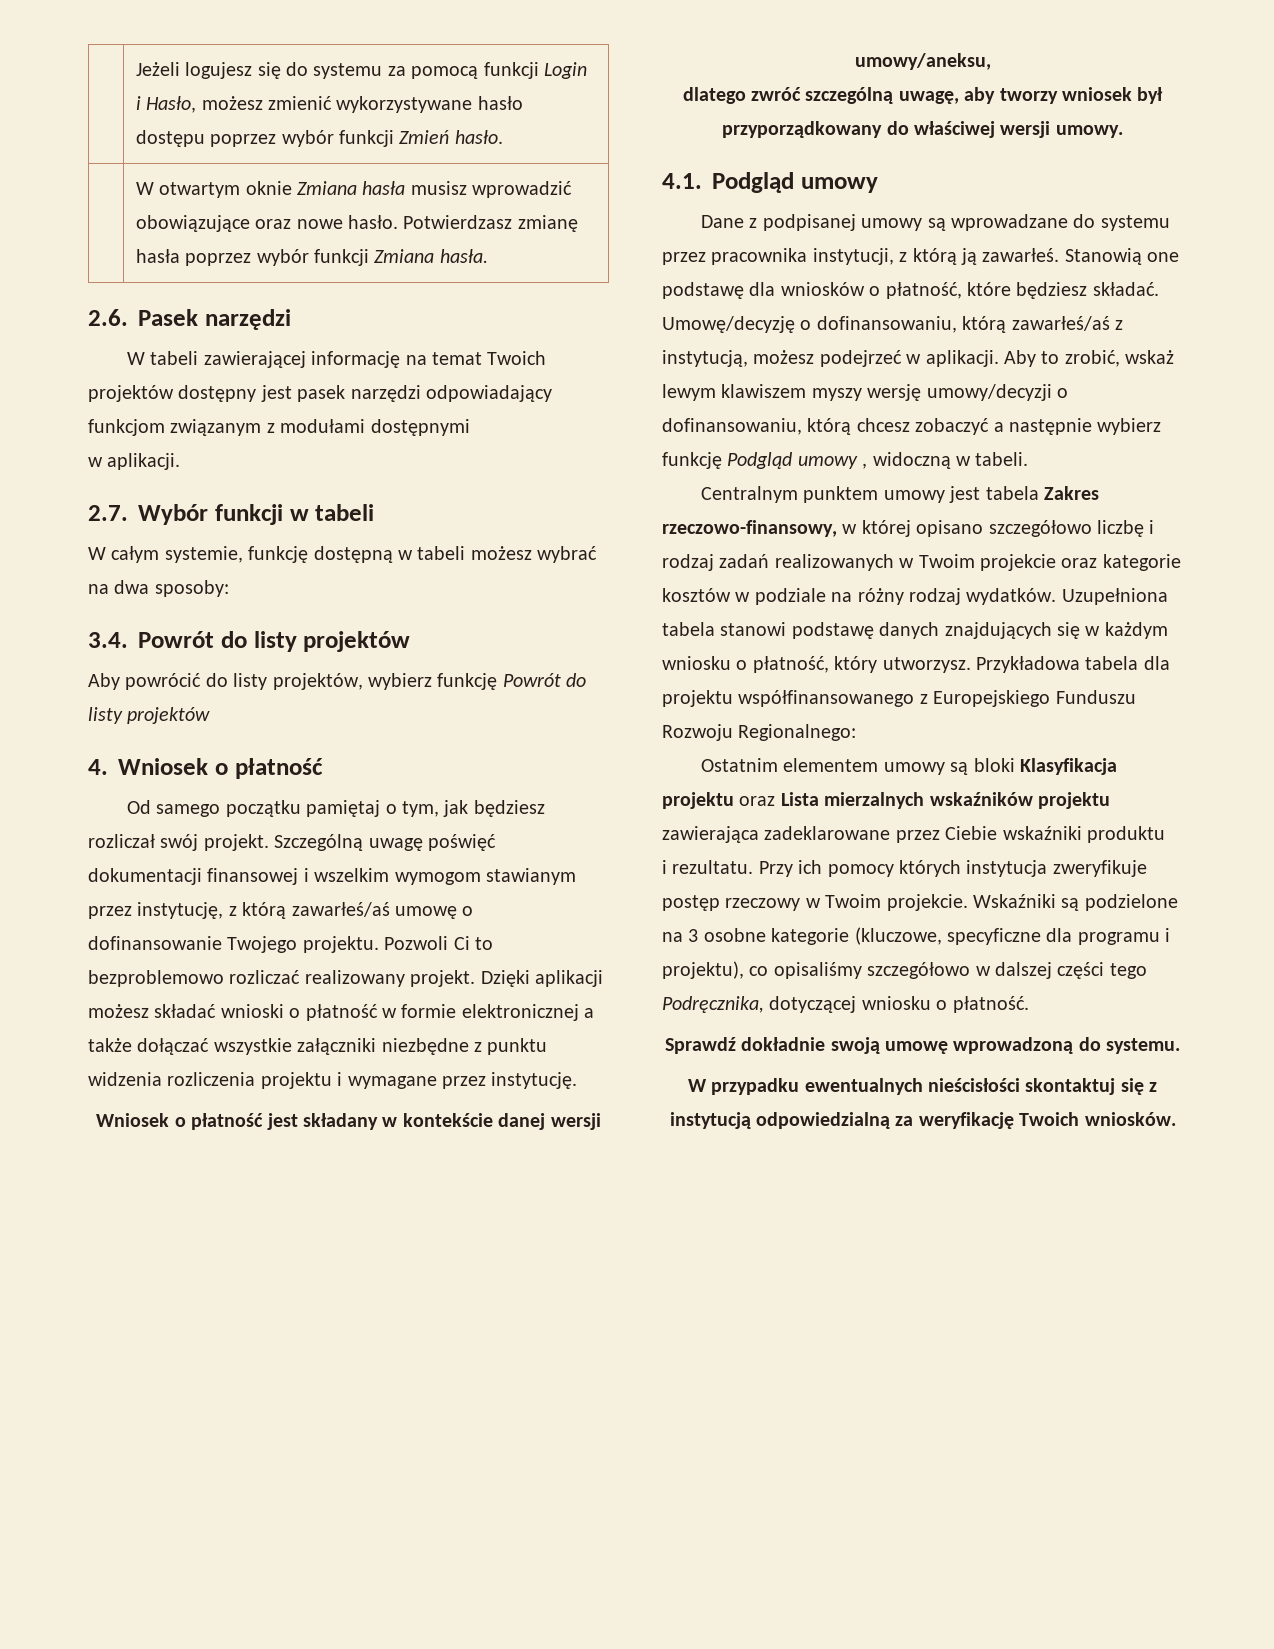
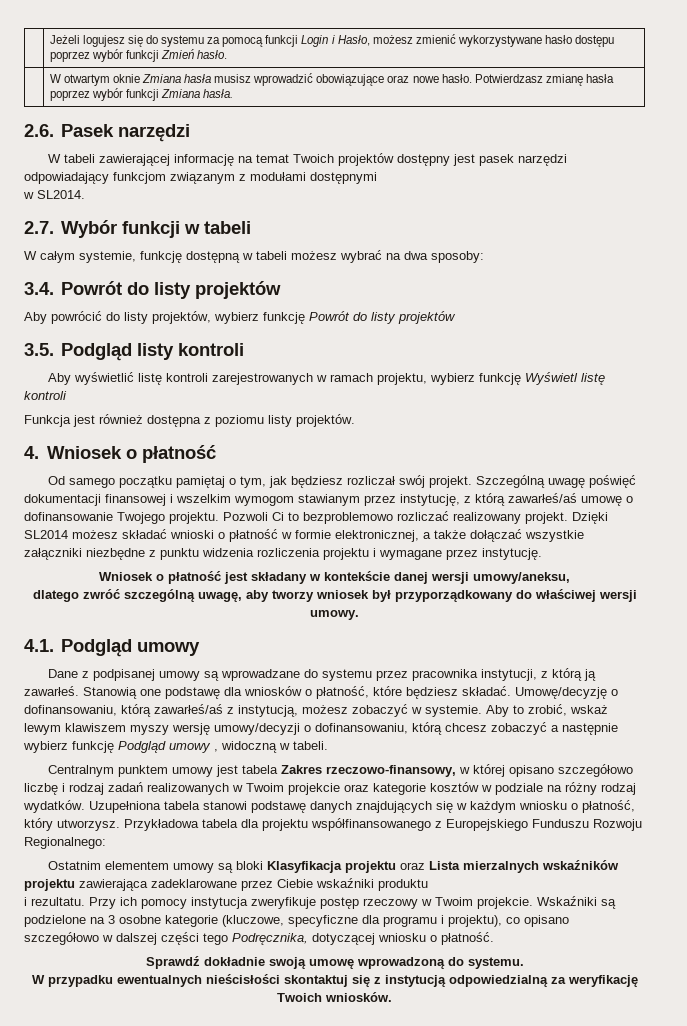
  W tabeli zawierającej informację na temat Twoich projektów dostępny jest pasek narzędzi odpowiadający funkcjom związanym z modułami dostępnymi
- w aplikacji.
+ w SL2014.
+ 3.5. Podgląd listy kontroli
+ Aby wyświetlić listę kontroli zarejestrowanych w ramach projektu, wybierz funkcję Wyświetl listę kontroli
+ Funkcja jest również dostępna z poziomu listy projektów.
- Dzięki aplikacji możesz składać wnioski o płatność w formie elektronicznej a także dołączać wszystkie załączniki niezbędne z punktu widzenia rozliczenia projektu i wymagane przez instytucję.
+ Dzięki SL2014 możesz składać wnioski o płatność w formie elektronicznej, a także dołączać wszystkie załączniki niezbędne z punktu widzenia rozliczenia projektu i wymagane przez instytucję.
- Umowę/decyzję o dofinansowaniu, którą zawarłeś/aś z instytucją, możesz podejrzeć w aplikacji.
+ Umowę/decyzję o dofinansowaniu, którą zawarłeś/aś z instytucją, możesz zobaczyć w systemie.
- Przy ich pomocy których instytucja zweryfikuje postęp rzeczowy w Twoim projekcie.
+ Przy ich pomocy instytucja zweryfikuje postęp rzeczowy w Twoim projekcie.
- Wskaźniki są podzielone na 3 osobne kategorie (kluczowe, specyficzne dla programu i projektu), co opisaliśmy szczegółowo w dalszej części tego Podręcznika, dotyczącej wniosku o płatność.
+ Wskaźniki są podzielone na 3 osobne kategorie (kluczowe, specyficzne dla programu i projektu), co opisano szczegółowo w dalszej części tego Podręcznika, dotyczącej wniosku o płatność.

